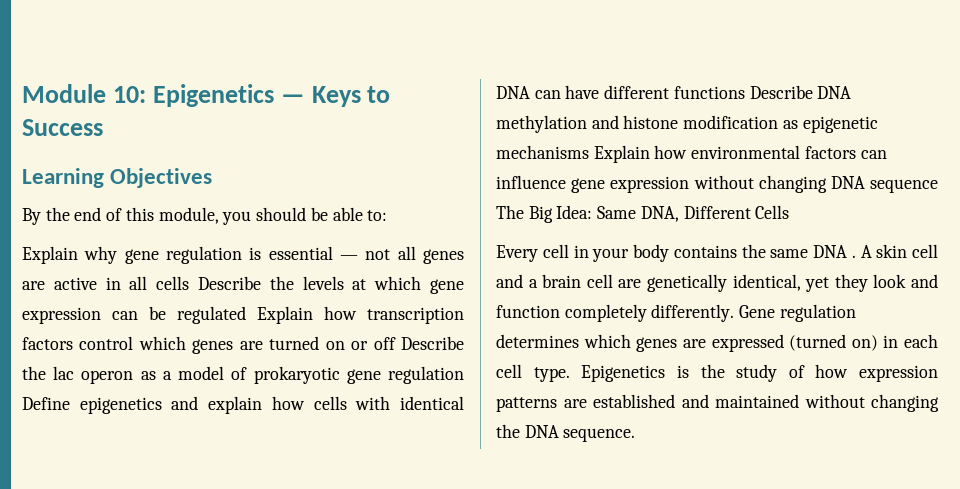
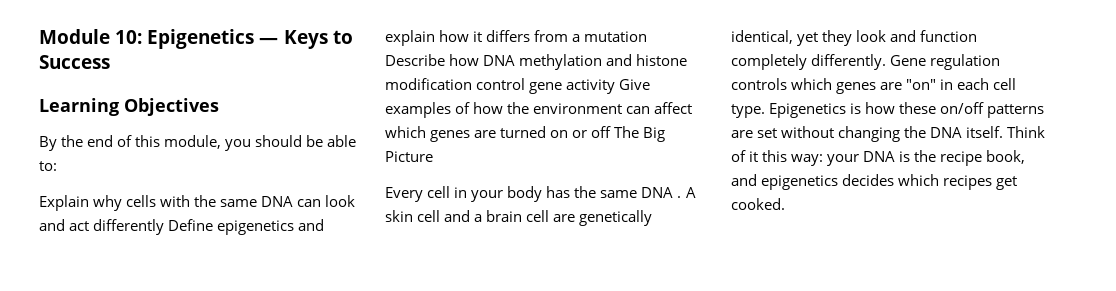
- Explain why gene regulation is essential — not all genes are active in all cells Describe the levels at which gene expression can be regulated Explain how transcription factors control which genes are turned on or off Describe the lac operon as a model of prokaryotic gene regulation Define epigenetics and explain how cells with identical DNA can have different functions Describe DNA methylation and histone modification as epigenetic mechanisms Explain how environmental factors can influence gene expression without changing DNA sequence The Big Idea: Same DNA, Different Cells
+ Explain why cells with the same DNA can look and act differently Define epigenetics and explain how it differs from a mutation Describe how DNA methylation and histone modification control gene activity Give examples of how the environment can affect which genes are turned on or off The Big Picture
- Every cell in your body contains the same DNA .
+ Every cell in your body has the same DNA .
- Gene regulation determines which genes are expressed (turned on) in each cell type.
+ Gene regulation controls which genes are "on" in each cell type.
- Epigenetics is the study of how expression patterns are established and maintained without changing the DNA sequence.
+ Epigenetics is how these on/off patterns are set without changing the DNA itself. Think of it this way: your DNA is the recipe book, and epigenetics decides which recipes get cooked.

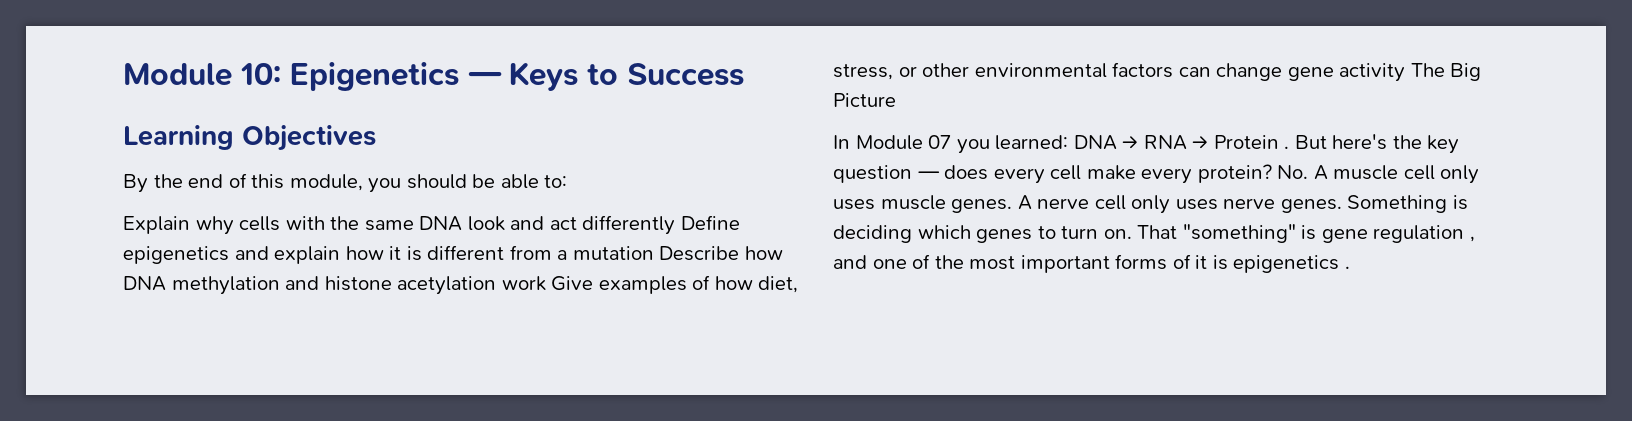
- Explain why cells with the same DNA can look and act differently Define epigenetics and explain how it differs from a mutation Describe how DNA methylation and histone modification control gene activity Give examples of how the environment can affect which genes are turned on or off The Big Picture
- Every cell in your body has the same DNA . A skin cell and a brain cell are genetically identical, yet they look and function completely differently. Gene regulation controls which genes are "on" in each cell type. Epigenetics is how these on/off patterns are set without changing the DNA itself. Think of it this way: your DNA is the recipe book, and epigenetics decides which recipes get cooked.
+ Explain why cells with the same DNA look and act differently Define epigenetics and explain how it is different from a mutation Describe how DNA methylation and histone acetylation work Give examples of how diet, stress, or other environmental factors can change gene activity The Big Picture
+ In Module 07 you learned: DNA → RNA → Protein . But here's the key question — does every cell make every protein? No. A muscle cell only uses muscle genes. A nerve cell only uses nerve genes. Something is deciding which genes to turn on. That "something" is gene regulation , and one of the most important forms of it is epigenetics .

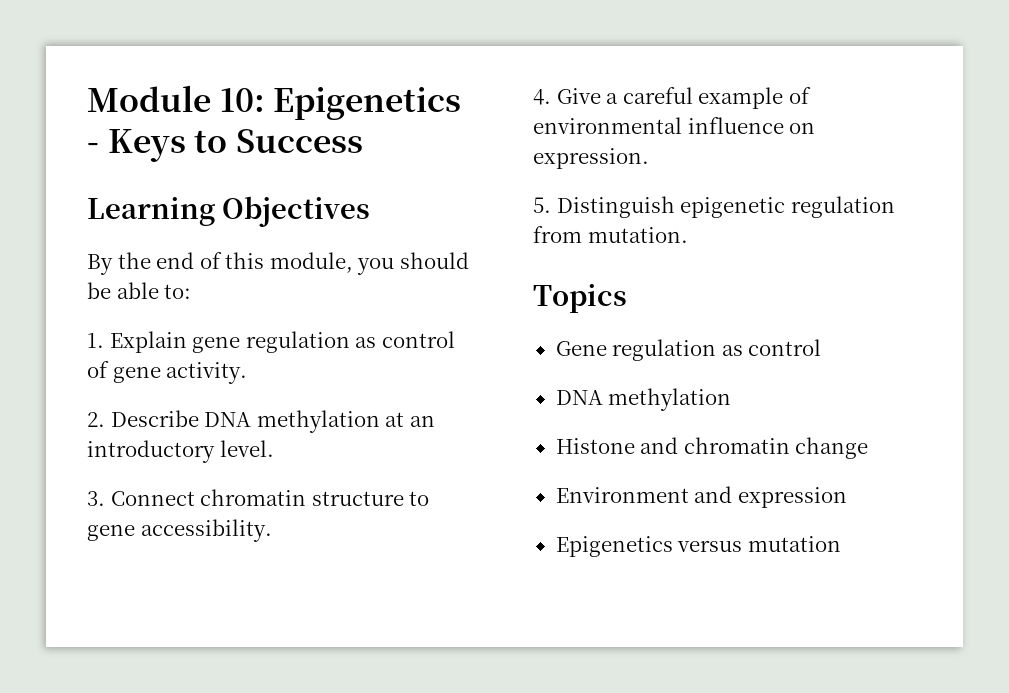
- Module 10: Epigenetics — Keys to Success
+ Module 10: Epigenetics - Keys to Success
- Explain why cells with the same DNA look and act differently Define epigenetics and explain how it is different from a mutation Describe how DNA methylation and histone acetylation work Give examples of how diet, stress, or other environmental factors can change gene activity The Big Picture
- In Module 07 you learned: DNA → RNA → Protein . But here's the key question — does every cell make every protein? No. A muscle cell only uses muscle genes. A nerve cell only uses nerve genes. Something is deciding which genes to turn on. That "something" is gene regulation , and one of the most important forms of it is epigenetics .
+ 1. Explain gene regulation as control of gene activity.
+ 2. Describe DNA methylation at an introductory level.
+ 3. Connect chromatin structure to gene accessibility.
+ 4. Give a careful example of environmental influence on expression.
+ 5. Distinguish epigenetic regulation from mutation.
+ Topics
+ Gene regulation as control
+ DNA methylation
+ Histone and chromatin change
+ Environment and expression
+ Epigenetics versus mutation

